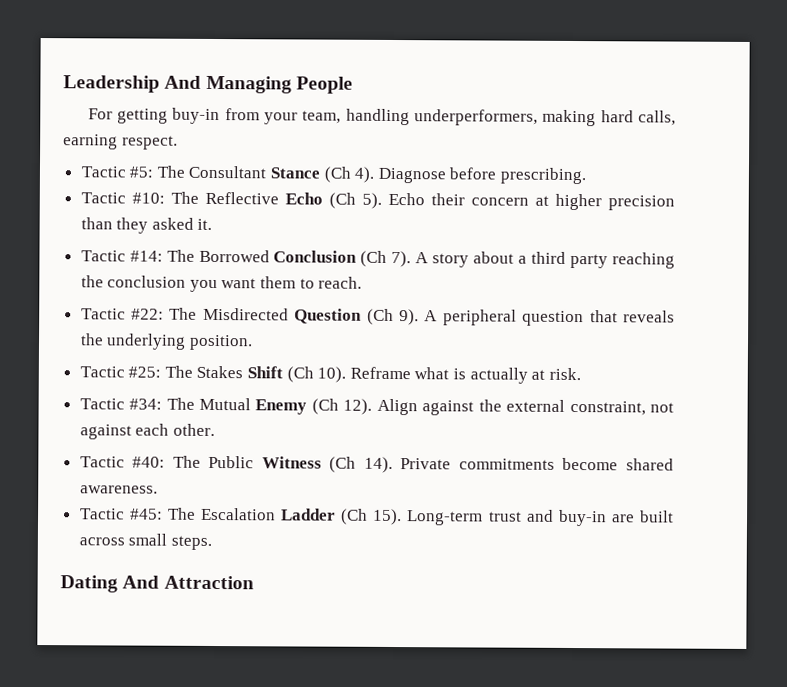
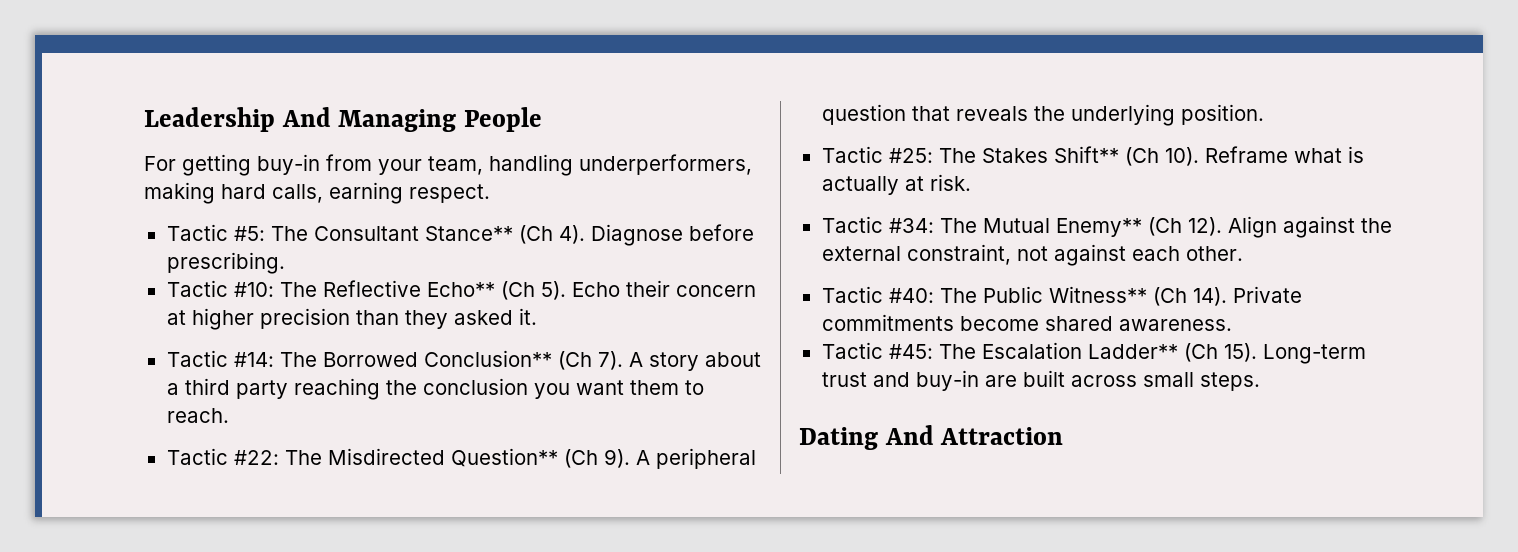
- Tactic #5: The Consultant Stance (Ch 4).
+ Tactic #5: The Consultant Stance** (Ch 4).
- Tactic #10: The Reflective Echo (Ch 5).
+ Tactic #10: The Reflective Echo** (Ch 5).
- Tactic #14: The Borrowed Conclusion (Ch 7).
+ Tactic #14: The Borrowed Conclusion** (Ch 7).
- Tactic #22: The Misdirected Question (Ch 9).
+ Tactic #22: The Misdirected Question** (Ch 9).
- Tactic #25: The Stakes Shift (Ch 10).
+ Tactic #25: The Stakes Shift** (Ch 10).
- Tactic #34: The Mutual Enemy (Ch 12).
+ Tactic #34: The Mutual Enemy** (Ch 12).
- Tactic #40: The Public Witness (Ch 14).
+ Tactic #40: The Public Witness** (Ch 14).
- Tactic #45: The Escalation Ladder (Ch 15).
+ Tactic #45: The Escalation Ladder** (Ch 15).

